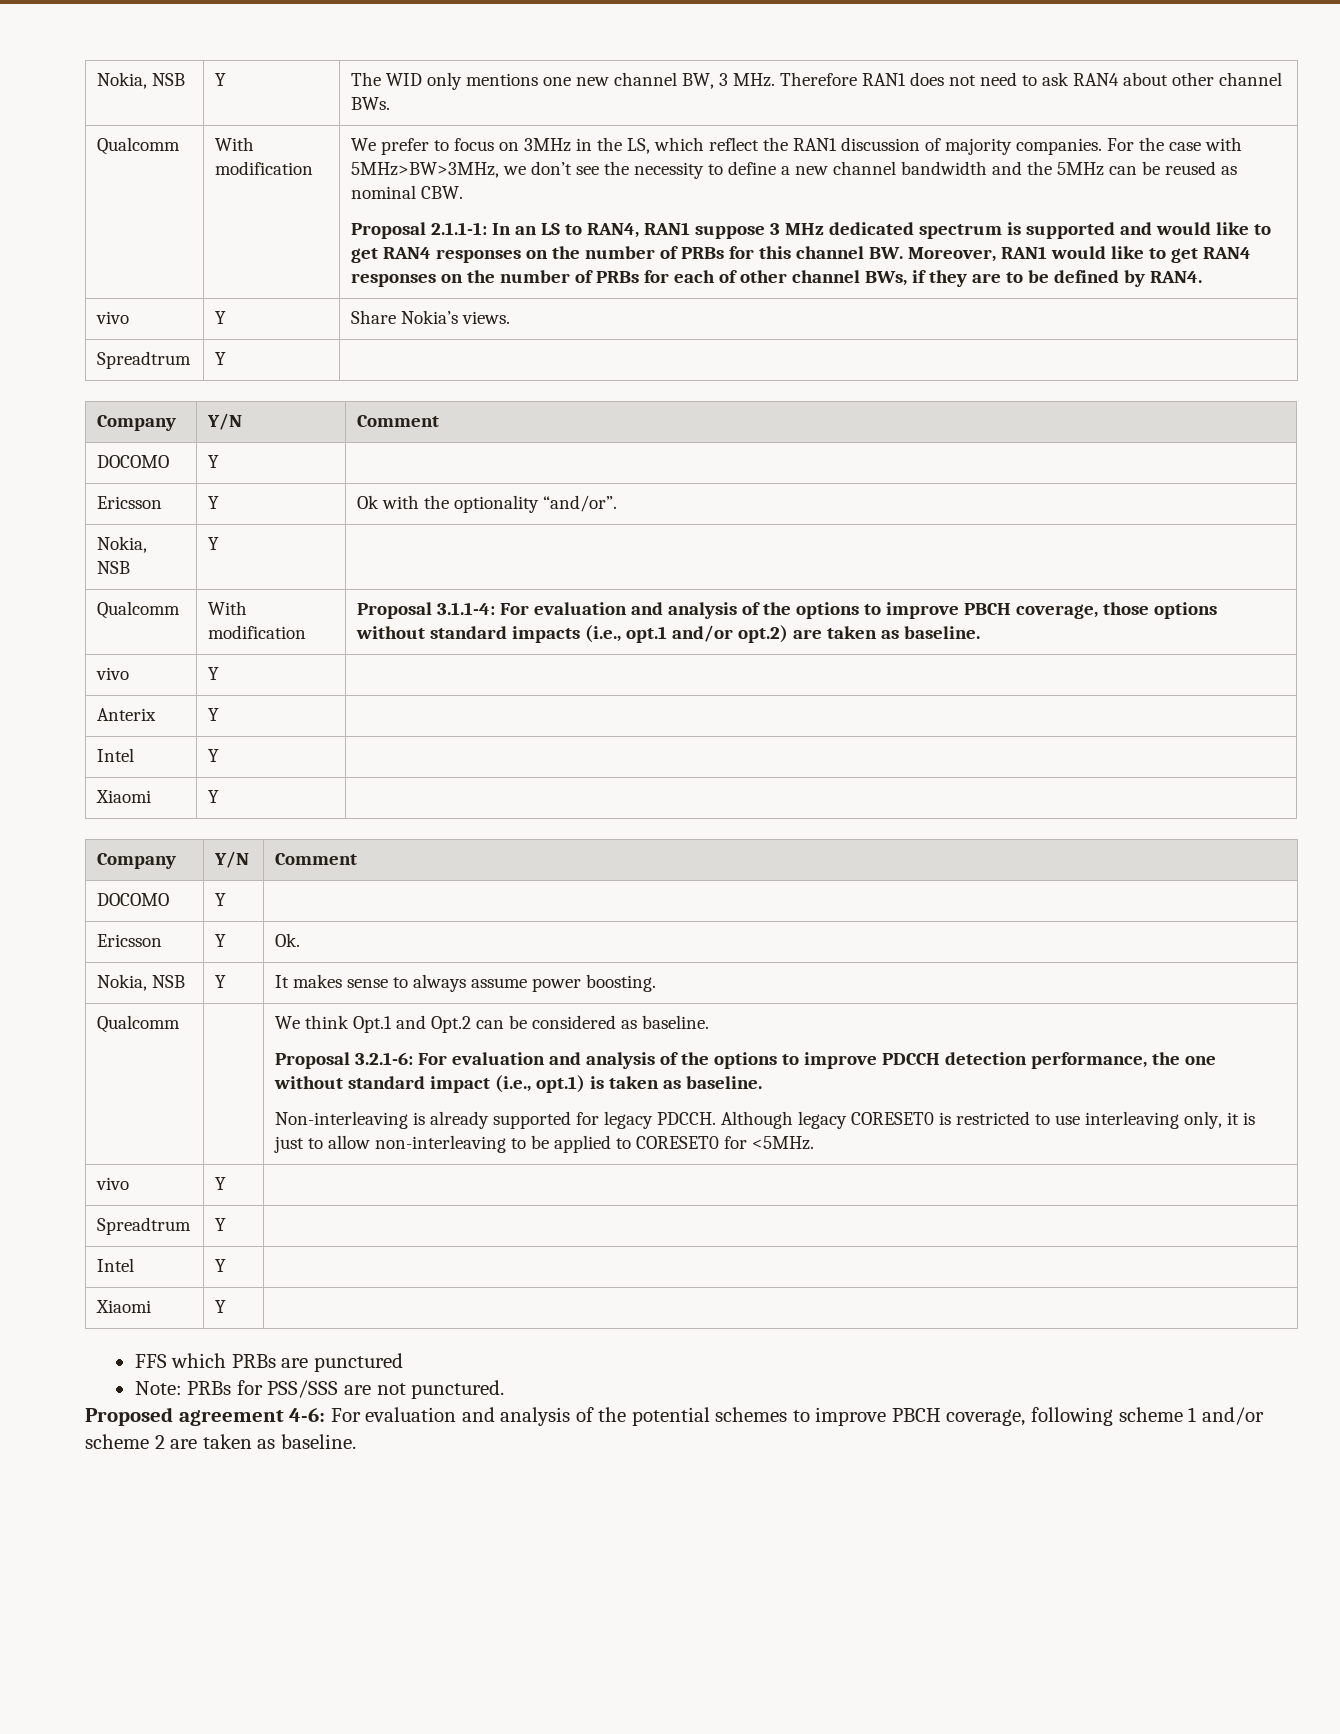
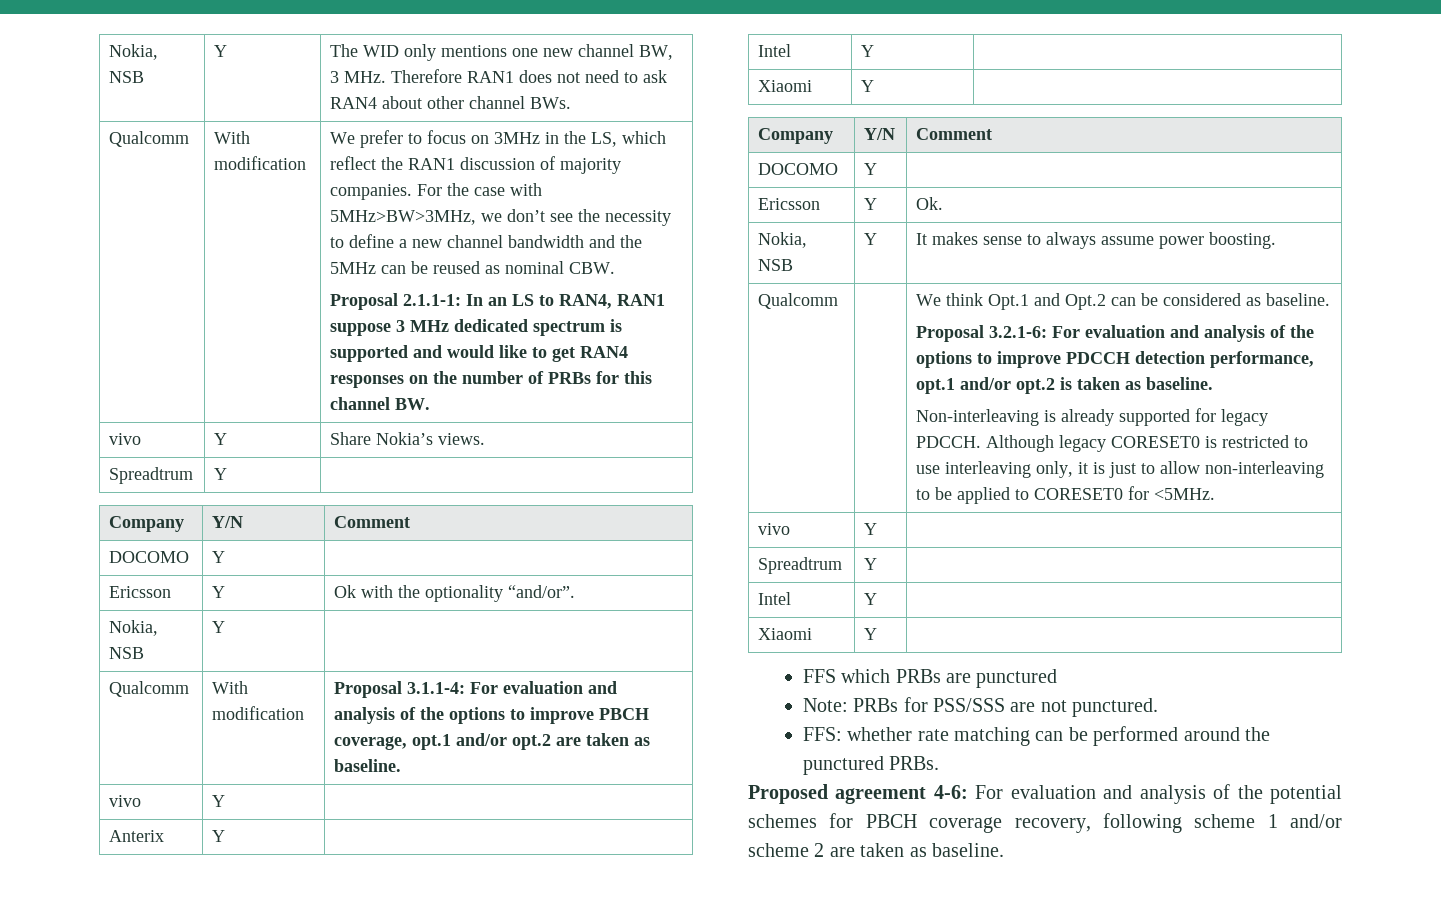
- Proposal 2.1.1-1: In an LS to RAN4, RAN1 suppose 3 MHz dedicated spectrum is supported and would like to get RAN4 responses on the number of PRBs for this channel BW. Moreover, RAN1 would like to get RAN4 responses on the number of PRBs for each of other channel BWs, if they are to be defined by RAN4.
+ Proposal 2.1.1-1: In an LS to RAN4, RAN1 suppose 3 MHz dedicated spectrum is supported and would like to get RAN4 responses on the number of PRBs for this channel BW.
- Qualcomm | With modification | Proposal 3.1.1-4: For evaluation and analysis of the options to improve PBCH coverage, those options without standard impacts (i.e., opt.1 and/or opt.2) are taken as baseline.
+ Qualcomm | With modification | Proposal 3.1.1-4: For evaluation and analysis of the options to improve PBCH coverage, opt.1 and/or opt.2 are taken as baseline.
- Proposal 3.2.1-6: For evaluation and analysis of the options to improve PDCCH detection performance, the one without standard impact (i.e., opt.1) is taken as baseline.
+ Proposal 3.2.1-6: For evaluation and analysis of the options to improve PDCCH detection performance, opt.1 and/or opt.2 is taken as baseline.
+ FFS: whether rate matching can be performed around the punctured PRBs.
- Proposed agreement 4-6: For evaluation and analysis of the potential schemes to improve PBCH coverage, following scheme 1 and/or scheme 2 are taken as baseline.
+ Proposed agreement 4-6: For evaluation and analysis of the potential schemes for PBCH coverage recovery, following scheme 1 and/or scheme 2 are taken as baseline.

